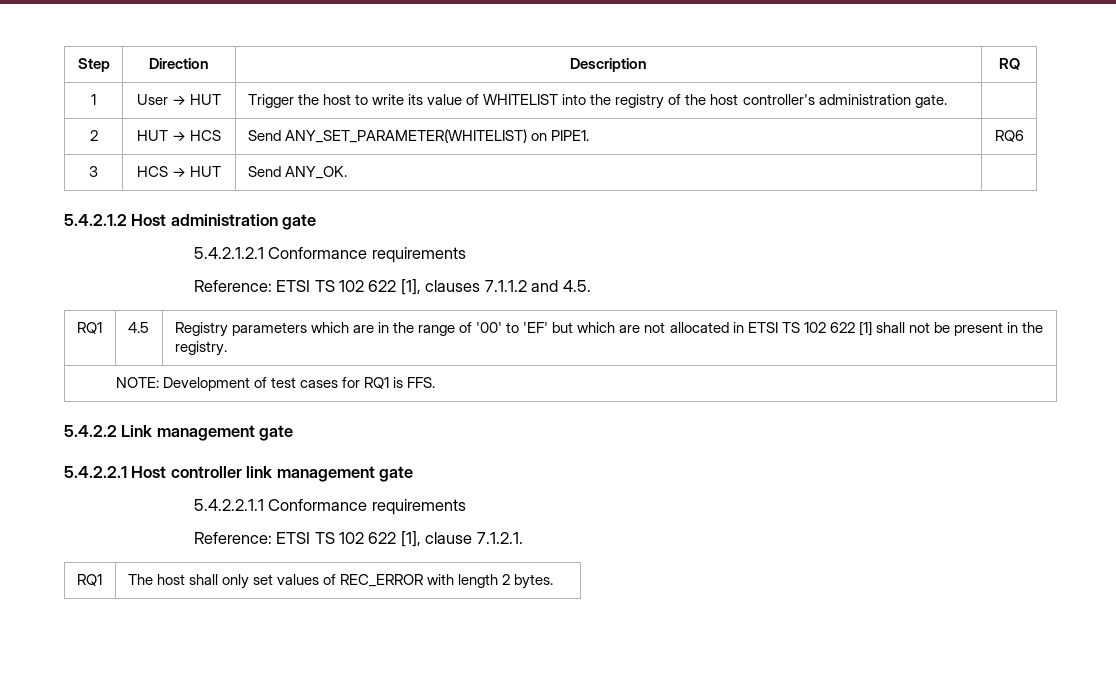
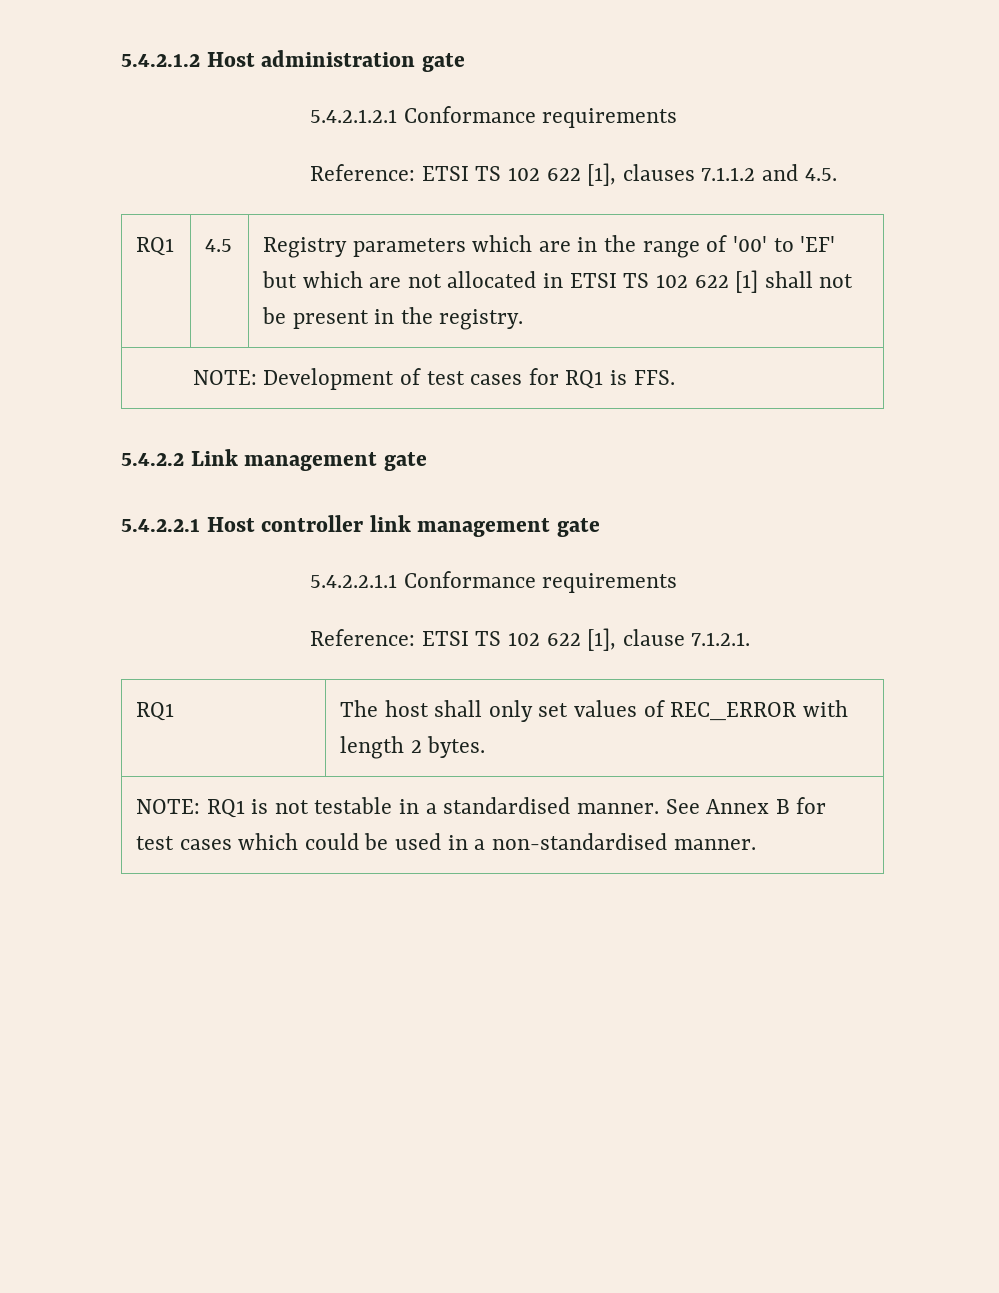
- Step | Direction | Description | RQ
- 1 | User → HUT | Trigger the host to write its value of WHITELIST into the registry of the host controller's administration gate. |
- 2 | HUT → HCS | Send ANY_SET_PARAMETER(WHITELIST) on PIPE1. | RQ6
- 3 | HCS → HUT | Send ANY_OK. |
+ NOTE: RQ1 is not testable in a standardised manner. See Annex B for test cases which could be used in a non-standardised manner.

